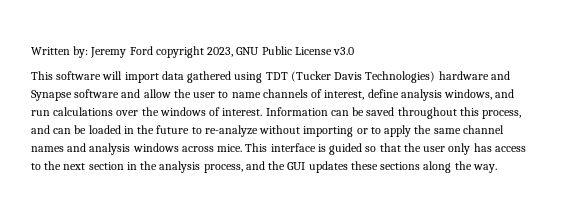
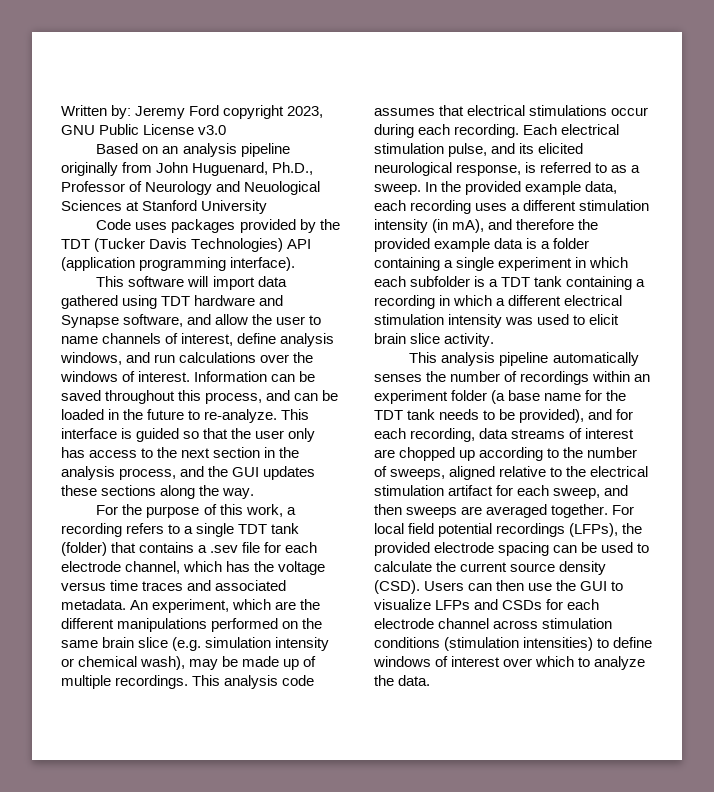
+ Based on an analysis pipeline originally from John Huguenard, Ph.D., Professor of Neurology and Neuological Sciences at Stanford University
+ Code uses packages provided by the TDT (Tucker Davis Technologies) API (application programming interface).
- This software will import data gathered using TDT (Tucker Davis Technologies) hardware and Synapse software and allow the user to name channels of interest, define analysis windows, and run calculations over the windows of interest.
+ This software will import data gathered using TDT hardware and Synapse software, and allow the user to name channels of interest, define analysis windows, and run calculations over the windows of interest.
- Information can be saved throughout this process, and can be loaded in the future to re-analyze without importing or to apply the same channel names and analysis windows across mice.
+ Information can be saved throughout this process, and can be loaded in the future to re-analyze.
+ For the purpose of this work, a recording refers to a single TDT tank (folder) that contains a .sev file for each electrode channel, which has the voltage versus time traces and associated metadata. An experiment, which are the different manipulations performed on the same brain slice (e.g. simulation intensity or chemical wash), may be made up of multiple recordings. This analysis code assumes that electrical stimulations occur during each recording. Each electrical stimulation pulse, and its elicited neurological response, is referred to as a sweep. In the provided example data, each recording uses a different stimulation intensity (in mA), and therefore the provided example data is a folder containing a single experiment in which each subfolder is a TDT tank containing a recording in which a different electrical stimulation intensity was used to elicit brain slice activity.
+ This analysis pipeline automatically senses the number of recordings within an experiment folder (a base name for the TDT tank needs to be provided), and for each recording, data streams of interest are chopped up according to the number of sweeps, aligned relative to the electrical stimulation artifact for each sweep, and then sweeps are averaged together. For local field potential recordings (LFPs), the provided electrode spacing can be used to calculate the current source density (CSD). Users can then use the GUI to visualize LFPs and CSDs for each electrode channel across stimulation conditions (stimulation intensities) to define windows of interest over which to analyze the data.

